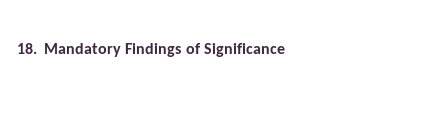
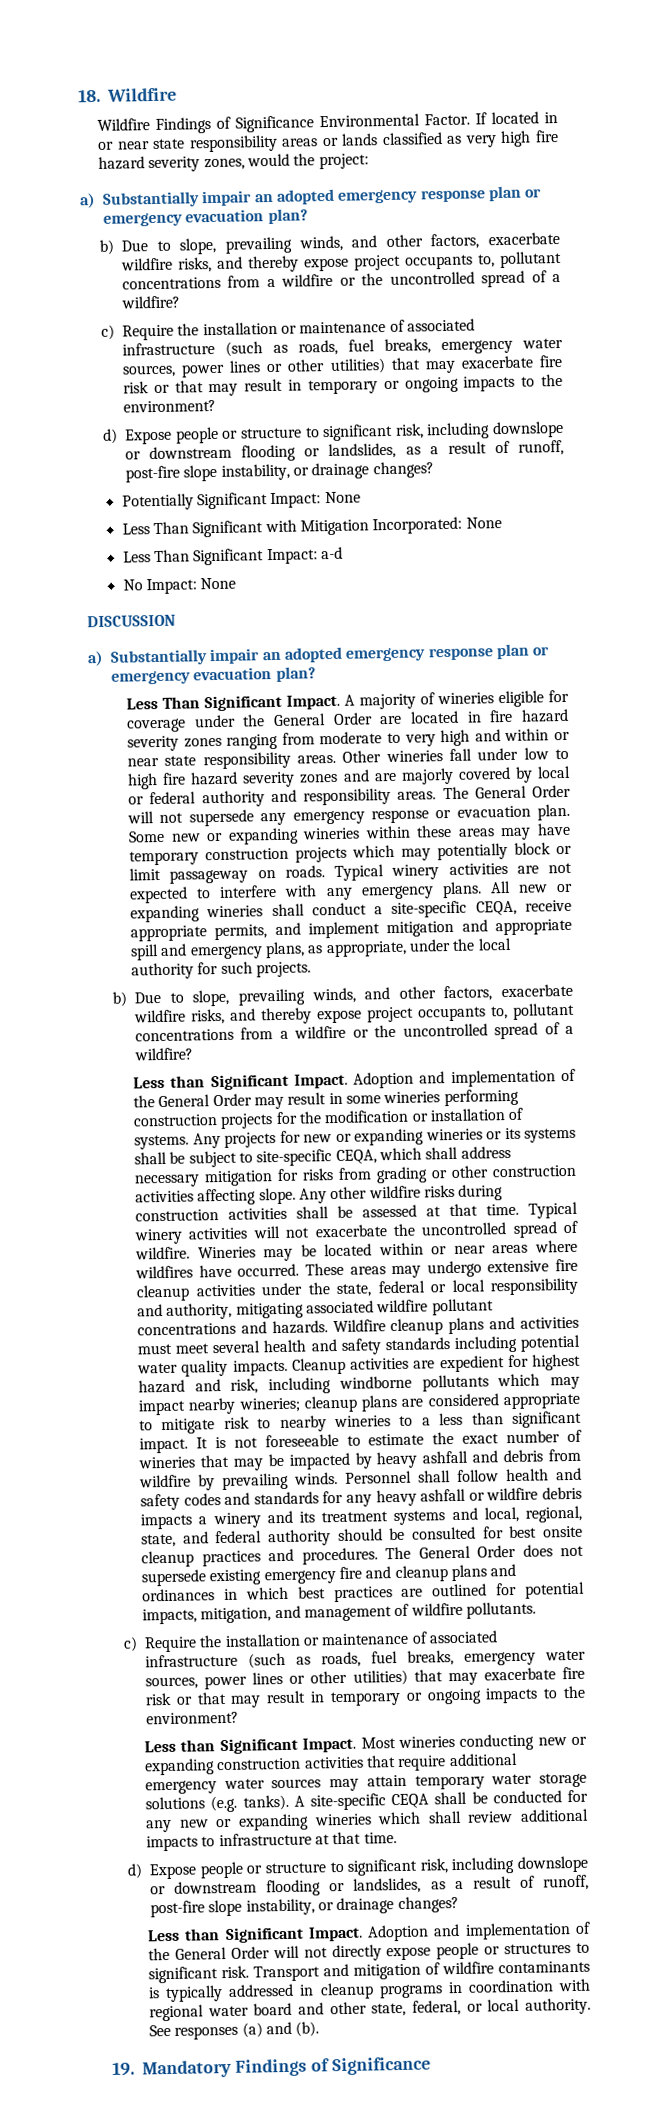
- 18. Mandatory Findings of Significance
+ 18. Wildfire
+ Wildfire Findings of Significance Environmental Factor. If located in or near state responsibility areas or lands classified as very high fire hazard severity zones, would the project:
+ a) Substantially impair an adopted emergency response plan or emergency evacuation plan?
+ b) Due to slope, prevailing winds, and other factors, exacerbate wildfire risks, and thereby expose project occupants to, pollutant concentrations from a wildfire or the uncontrolled spread of a wildfire?
+ c) Require the installation or maintenance of associated infrastructure (such as roads, fuel breaks, emergency water sources, power lines or other utilities) that may exacerbate fire risk or that may result in temporary or ongoing impacts to the environment?
+ d) Expose people or structure to significant risk, including downslope or downstream flooding or landslides, as a result of runoff, post-fire slope instability, or drainage changes?
+ Potentially Significant Impact: None
+ Less Than Significant with Mitigation Incorporated: None
+ Less Than Significant Impact: a-d
+ No Impact: None
+ DISCUSSION
+ a) Substantially impair an adopted emergency response plan or emergency evacuation plan?
+ Less Than Significant Impact. A majority of wineries eligible for coverage under the General Order are located in fire hazard severity zones ranging from moderate to very high and within or near state responsibility areas. Other wineries fall under low to high fire hazard severity zones and are majorly covered by local or federal authority and responsibility areas. The General Order will not supersede any emergency response or evacuation plan. Some new or expanding wineries within these areas may have temporary construction projects which may potentially block or limit passageway on roads. Typical winery activities are not expected to interfere with any emergency plans. All new or expanding wineries shall conduct a site-specific CEQA, receive appropriate permits, and implement mitigation and appropriate spill and emergency plans, as appropriate, under the local authority for such projects.
+ b) Due to slope, prevailing winds, and other factors, exacerbate wildfire risks, and thereby expose project occupants to, pollutant concentrations from a wildfire or the uncontrolled spread of a wildfire?
+ Less than Significant Impact. Adoption and implementation of the General Order may result in some wineries performing construction projects for the modification or installation of systems. Any projects for new or expanding wineries or its systems shall be subject to site-specific CEQA, which shall address necessary mitigation for risks from grading or other construction activities affecting slope. Any other wildfire risks during construction activities shall be assessed at that time. Typical winery activities will not exacerbate the uncontrolled spread of wildfire. Wineries may be located within or near areas where wildfires have occurred. These areas may undergo extensive fire cleanup activities under the state, federal or local responsibility and authority, mitigating associated wildfire pollutant concentrations and hazards. Wildfire cleanup plans and activities must meet several health and safety standards including potential water quality impacts. Cleanup activities are expedient for highest hazard and risk, including windborne pollutants which may impact nearby wineries; cleanup plans are considered appropriate to mitigate risk to nearby wineries to a less than significant impact. It is not foreseeable to estimate the exact number of wineries that may be impacted by heavy ashfall and debris from wildfire by prevailing winds. Personnel shall follow health and safety codes and standards for any heavy ashfall or wildfire debris impacts a winery and its treatment systems and local, regional, state, and federal authority should be consulted for best onsite cleanup practices and procedures. The General Order does not supersede existing emergency fire and cleanup plans and ordinances in which best practices are outlined for potential impacts, mitigation, and management of wildfire pollutants.
+ c) Require the installation or maintenance of associated infrastructure (such as roads, fuel breaks, emergency water sources, power lines or other utilities) that may exacerbate fire risk or that may result in temporary or ongoing impacts to the environment?
+ Less than Significant Impact. Most wineries conducting new or expanding construction activities that require additional emergency water sources may attain temporary water storage solutions (e.g. tanks). A site-specific CEQA shall be conducted for any new or expanding wineries which shall review additional impacts to infrastructure at that time.
+ d) Expose people or structure to significant risk, including downslope or downstream flooding or landslides, as a result of runoff, post-fire slope instability, or drainage changes?
+ Less than Significant Impact. Adoption and implementation of the General Order will not directly expose people or structures to significant risk. Transport and mitigation of wildfire contaminants is typically addressed in cleanup programs in coordination with regional water board and other state, federal, or local authority. See responses (a) and (b).
+ 19. Mandatory Findings of Significance

